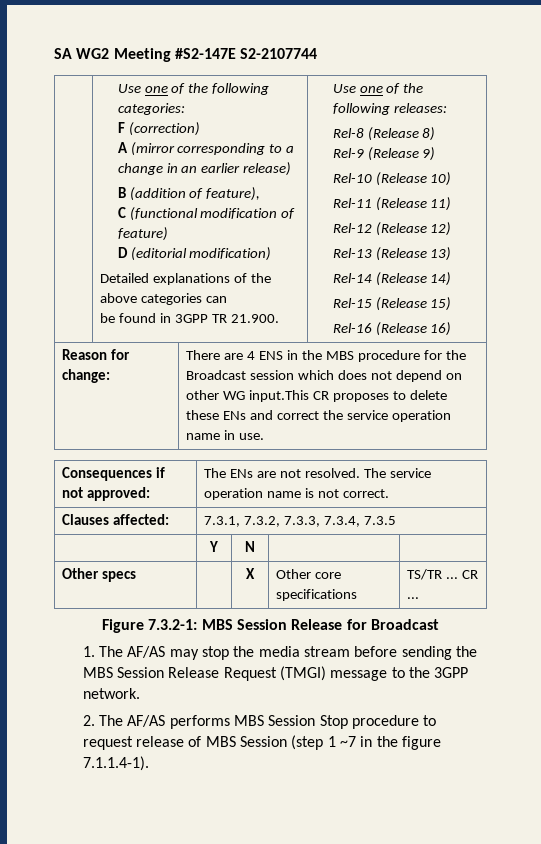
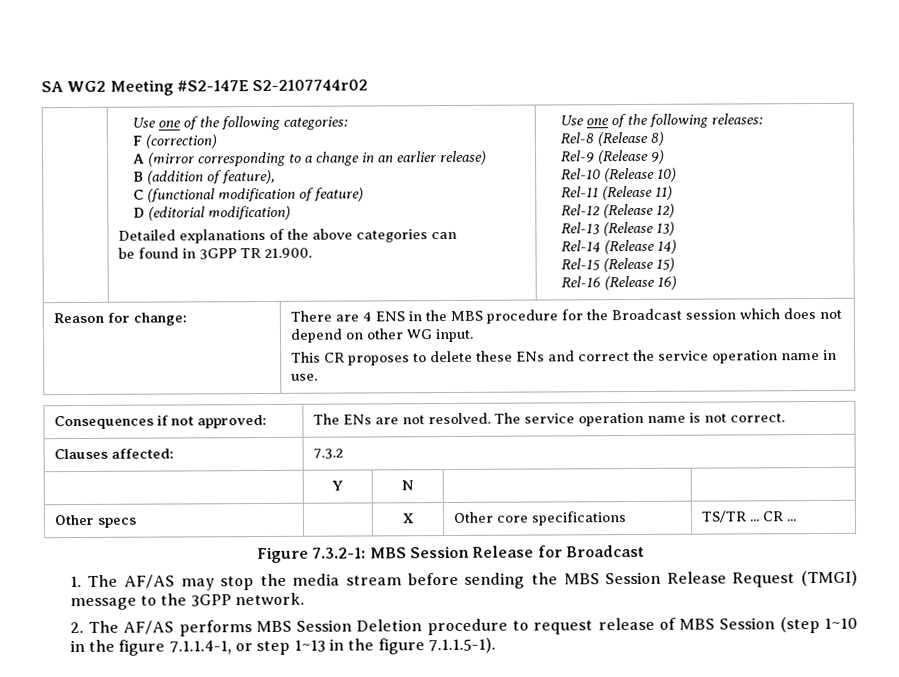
- SA WG2 Meeting #S2-147E S2-2107744
+ SA WG2 Meeting #S2-147E S2-2107744r02
- Reason for change: | There are 4 ENS in the MBS procedure for the Broadcast session which does not depend on other WG input.This CR proposes to delete these ENs and correct the service operation name in use.
+ Reason for change: | There are 4 ENS in the MBS procedure for the Broadcast session which does not depend on other WG input.
+ This CR proposes to delete these ENs and correct the service operation name in use.
- Clauses affected: | 7.3.1, 7.3.2, 7.3.3, 7.3.4, 7.3.5
+ Clauses affected: | 7.3.2
- 2. The AF/AS performs MBS Session Stop procedure to request release of MBS Session (step 1 ~7 in the figure 7.1.1.4-1).
+ 2. The AF/AS performs MBS Session Deletion procedure to request release of MBS Session (step 1~10 in the figure 7.1.1.4-1, or step 1~13 in the figure 7.1.1.5-1).

